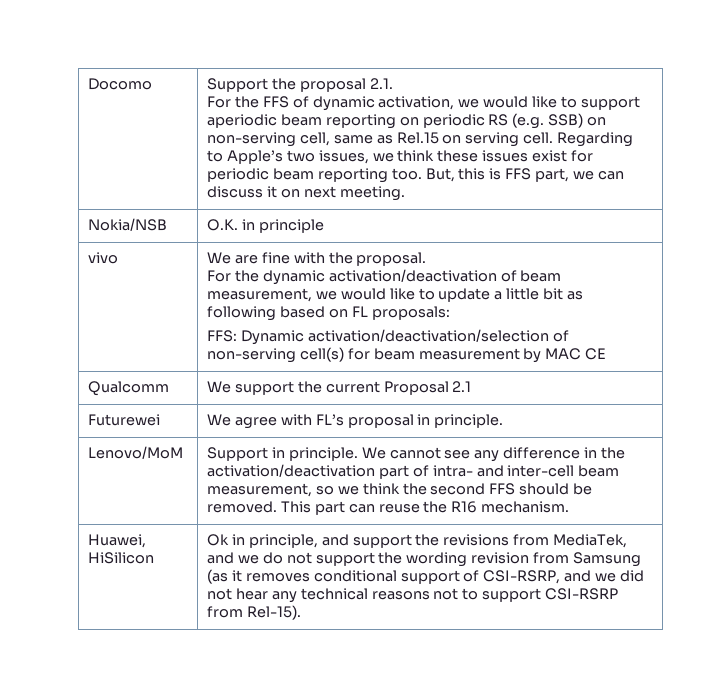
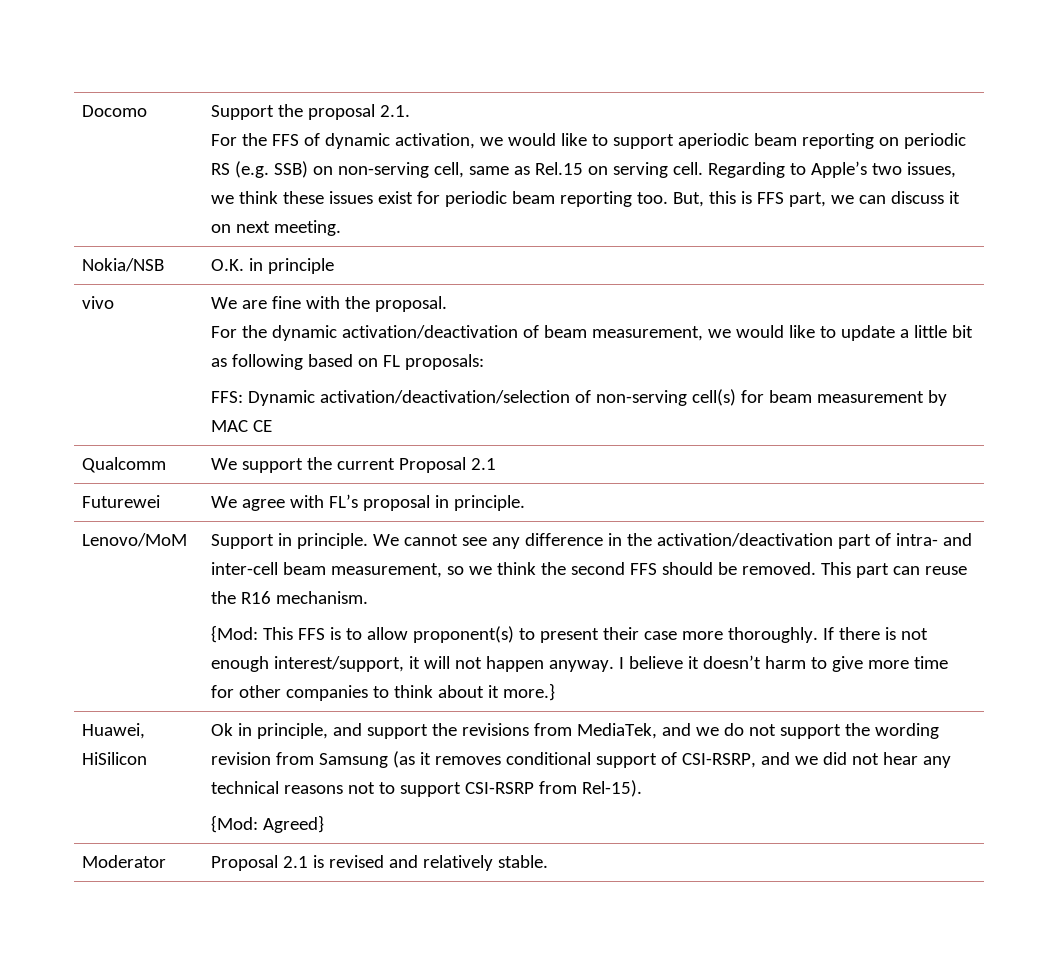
+ {Mod: This FFS is to allow proponent(s) to present their case more thoroughly. If there is not enough interest/support, it will not happen anyway. I believe it doesn’t harm to give more time for other companies to think about it more.}
+ {Mod: Agreed}
+ Moderator | Proposal 2.1 is revised and relatively stable.

